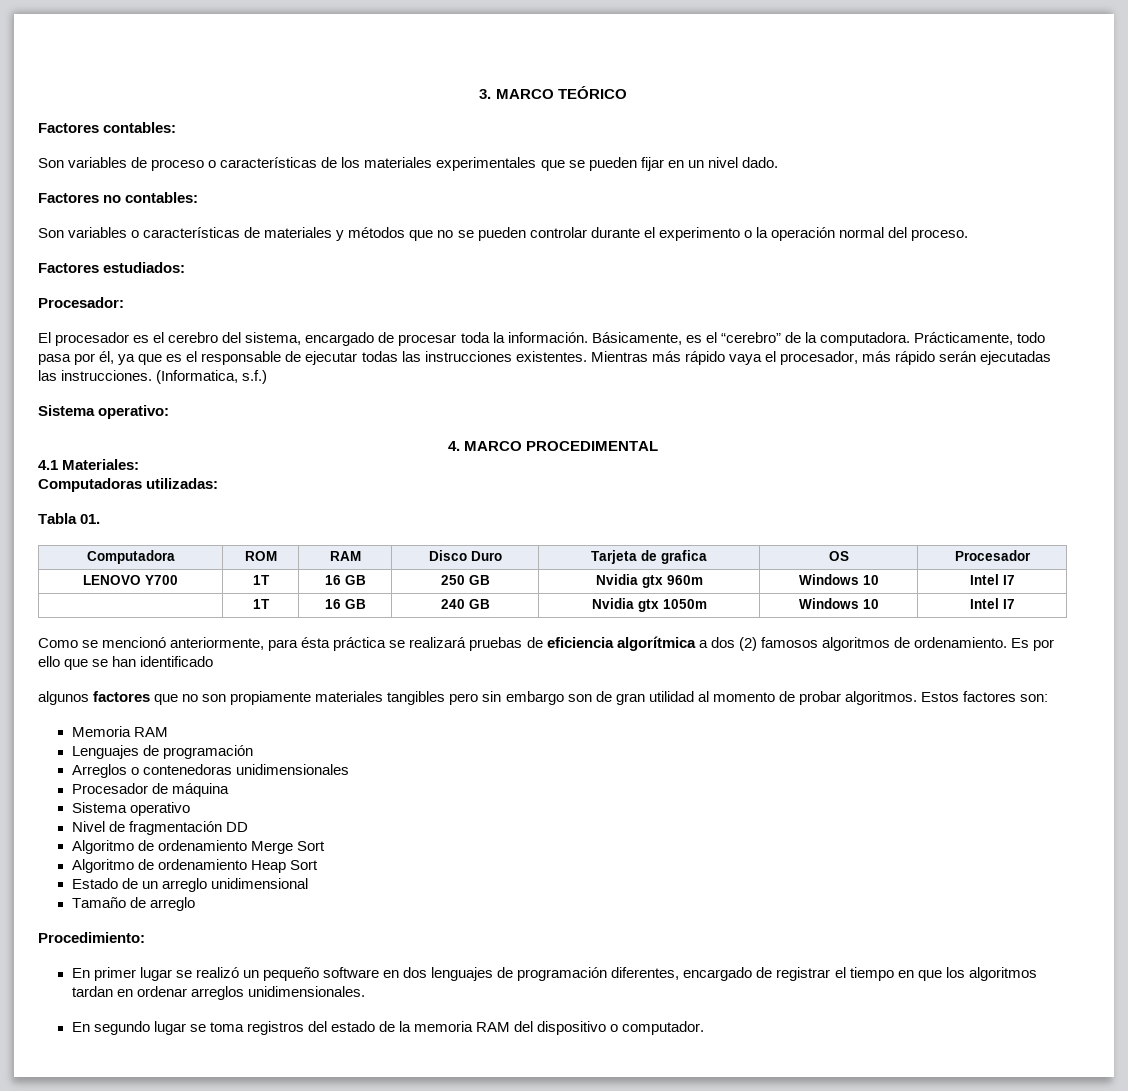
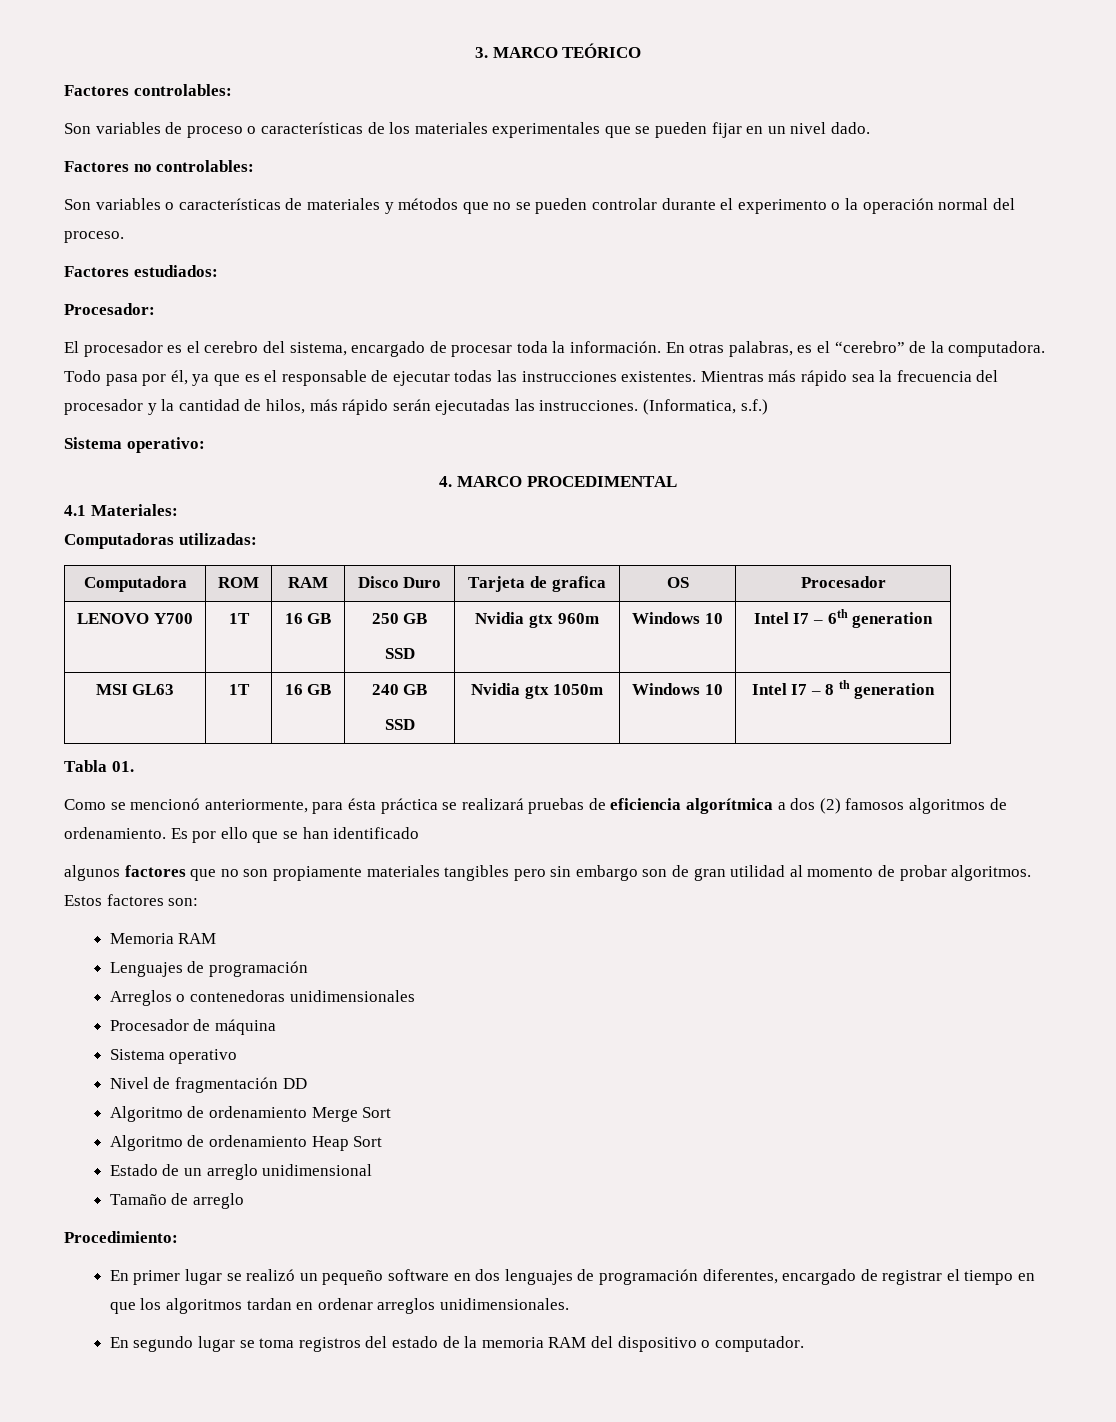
- Factores contables:
+ Factores controlables:
- Factores no contables:
+ Factores no controlables:
- Básicamente, es el “cerebro” de la computadora.
+ En otras palabras, es el “cerebro” de la computadora.
- Prácticamente, todo pasa por él, ya que es el responsable de ejecutar todas las instrucciones existentes.
+ Todo pasa por él, ya que es el responsable de ejecutar todas las instrucciones existentes.
- Mientras más rápido vaya el procesador, más rápido serán ejecutadas las instrucciones.
+ Mientras más rápido sea la frecuencia del procesador y la cantidad de hilos, más rápido serán ejecutadas las instrucciones.
- Tabla 01.
- LENOVO Y700 | 1T | 16 GB | 250 GB | Nvidia gtx 960m | Windows 10 | Intel I7
- | 1T | 16 GB | 240 GB | Nvidia gtx 1050m | Windows 10 | Intel I7
+ LENOVO Y700 | 1T | 16 GB | 250 GB
+ SSD | Nvidia gtx 960m | Windows 10 | Intel I7 – 6th generation
+ MSI GL63 | 1T | 16 GB | 240 GB
+ SSD | Nvidia gtx 1050m | Windows 10 | Intel I7 – 8 th generation
+ Tabla 01.

